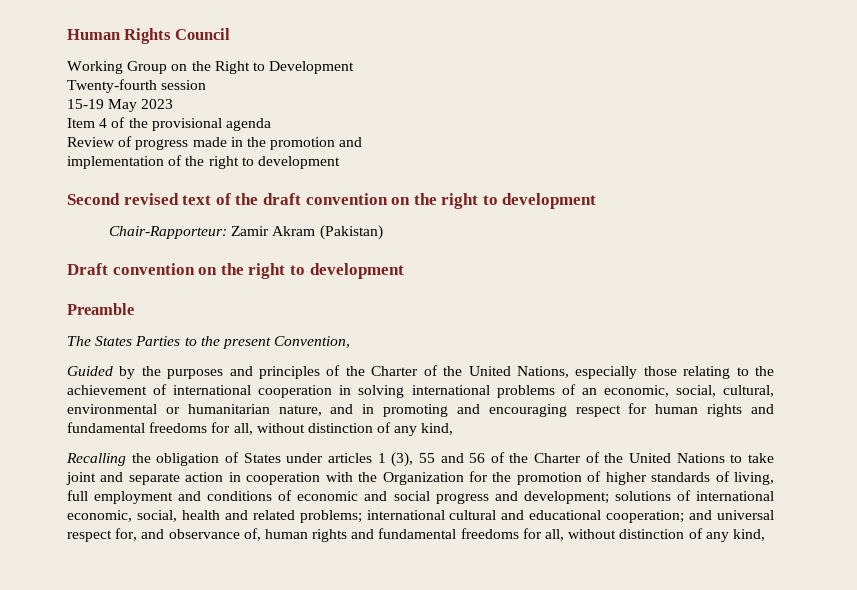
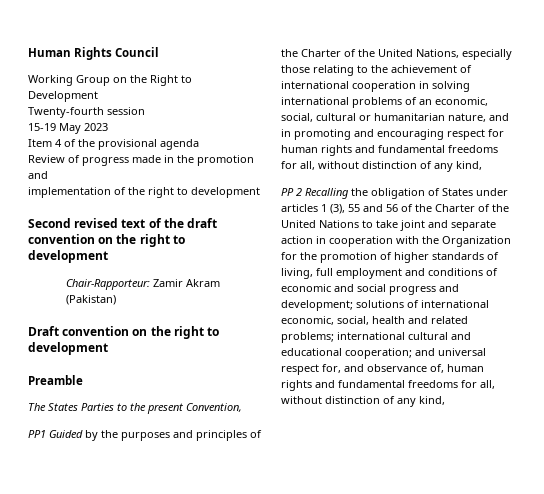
- Guided by the purposes and principles of the Charter of the United Nations, especially those relating to the achievement of international cooperation in solving international problems of an economic, social, cultural, environmental or humanitarian nature, and in promoting and encouraging respect for human rights and fundamental freedoms for all, without distinction of any kind,
+ PP1 Guided by the purposes and principles of the Charter of the United Nations, especially those relating to the achievement of international cooperation in solving international problems of an economic, social, cultural or humanitarian nature, and in promoting and encouraging respect for human rights and fundamental freedoms for all, without distinction of any kind,
- Recalling the obligation of States under articles 1 (3), 55 and 56 of the Charter of the United Nations to take joint and separate action in cooperation with the Organization for the promotion of higher standards of living, full employment and conditions of economic and social progress and development;
+ PP 2 Recalling the obligation of States under articles 1 (3), 55 and 56 of the Charter of the United Nations to take joint and separate action in cooperation with the Organization for the promotion of higher standards of living, full employment and conditions of economic and social progress and development;

